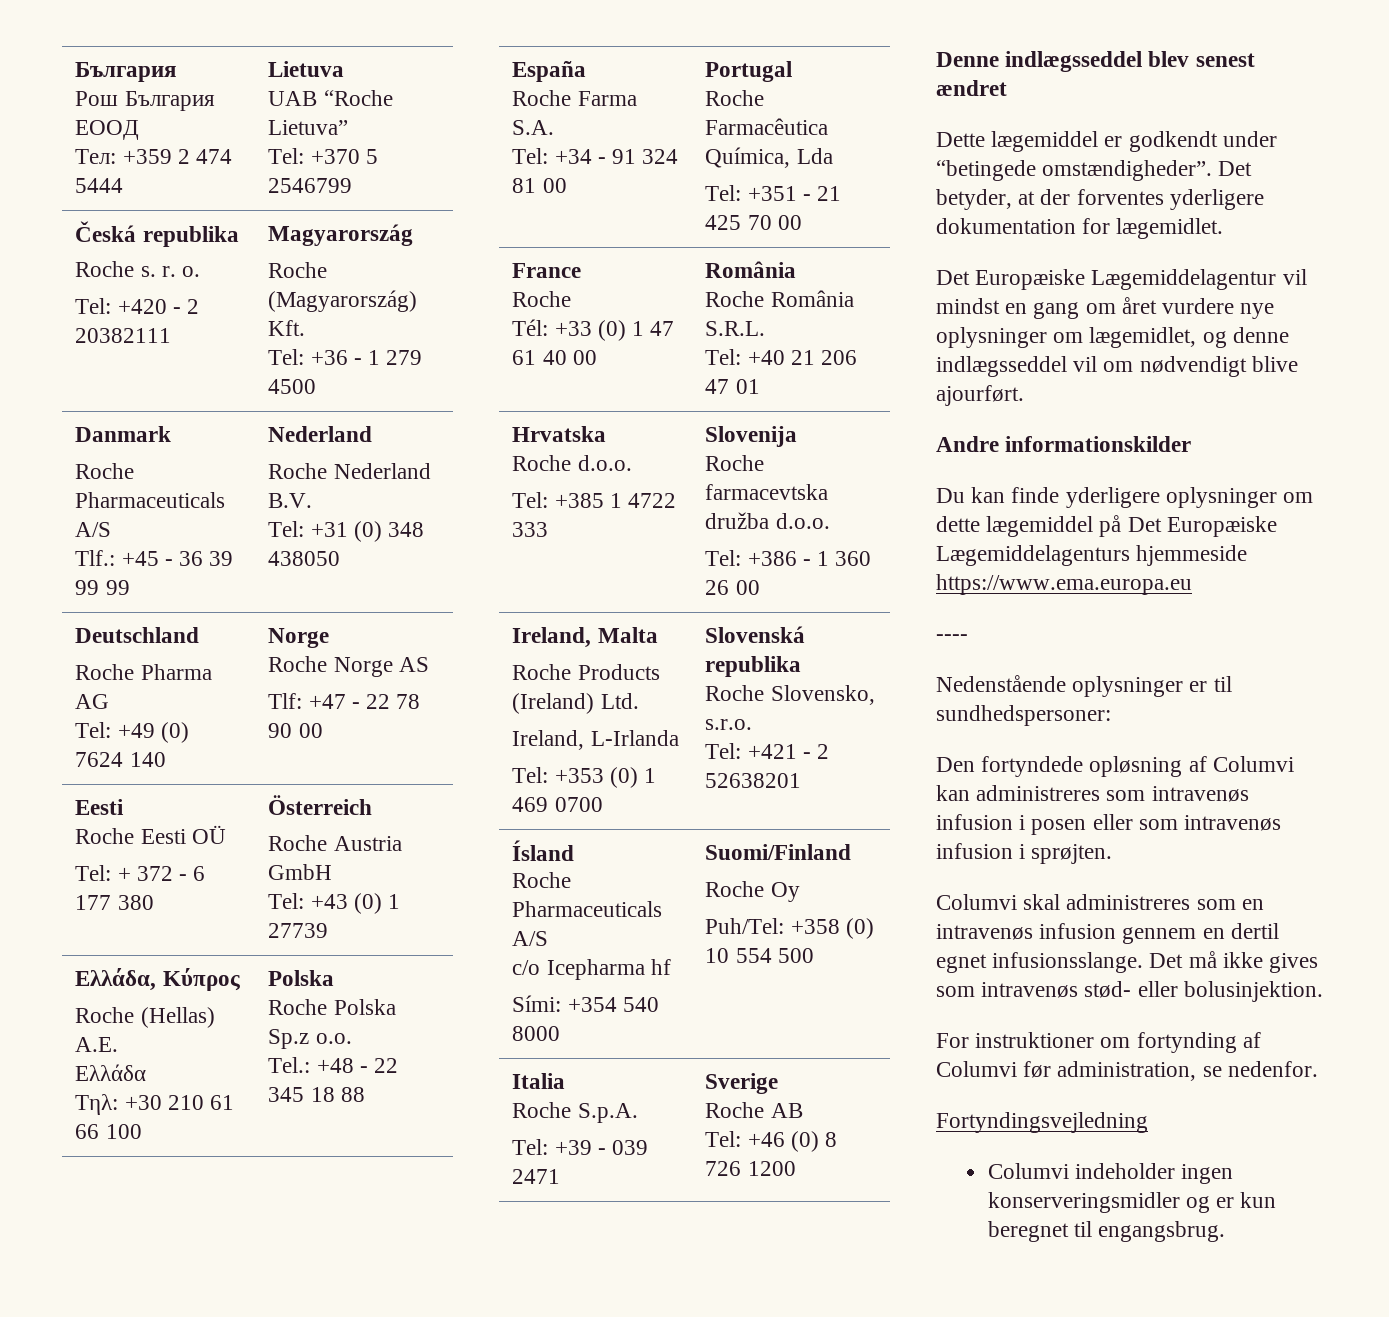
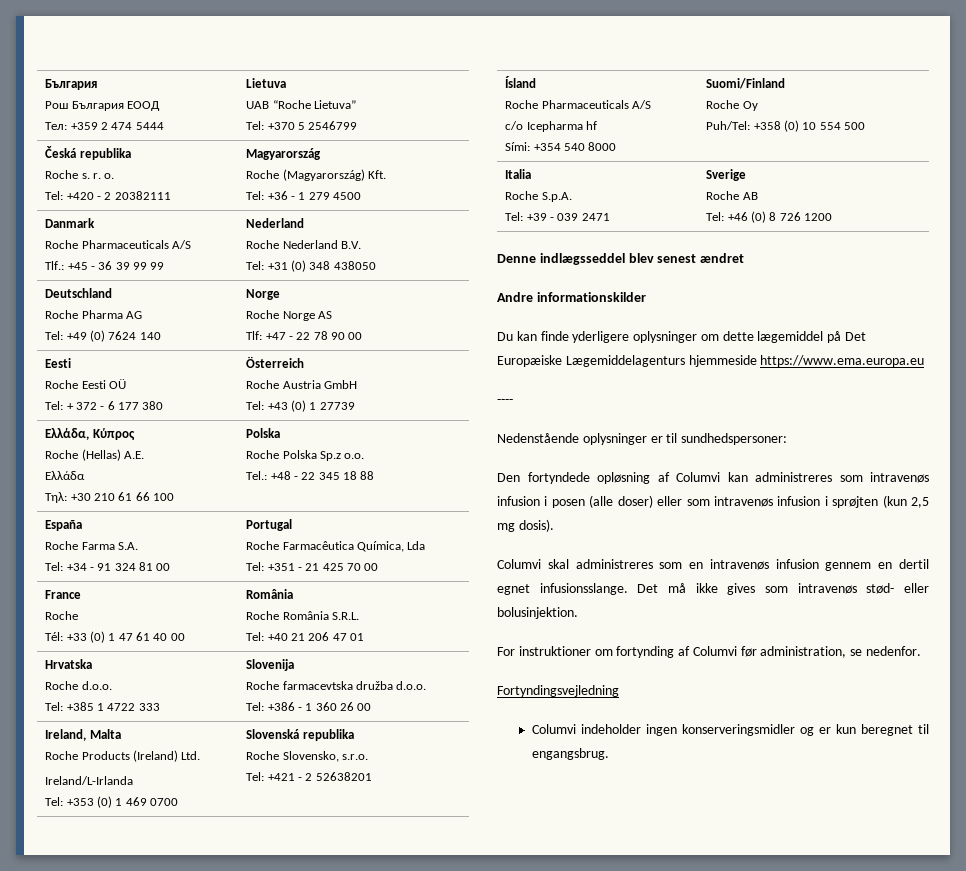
  Ireland, Malta
  Roche Products (Ireland) Ltd.
- Ireland, L-Irlanda
+ Ireland/L-Irlanda
- Dette lægemiddel er godkendt under “betingede omstændigheder”. Det betyder, at der forventes yderligere dokumentation for lægemidlet.
- Det Europæiske Lægemiddelagentur vil mindst en gang om året vurdere nye oplysninger om lægemidlet, og denne indlægsseddel vil om nødvendigt blive ajourført.
- Den fortyndede opløsning af Columvi kan administreres som intravenøs infusion i posen eller som intravenøs infusion i sprøjten.
+ Den fortyndede opløsning af Columvi kan administreres som intravenøs infusion i posen (alle doser) eller som intravenøs infusion i sprøjten (kun 2,5 mg dosis).

